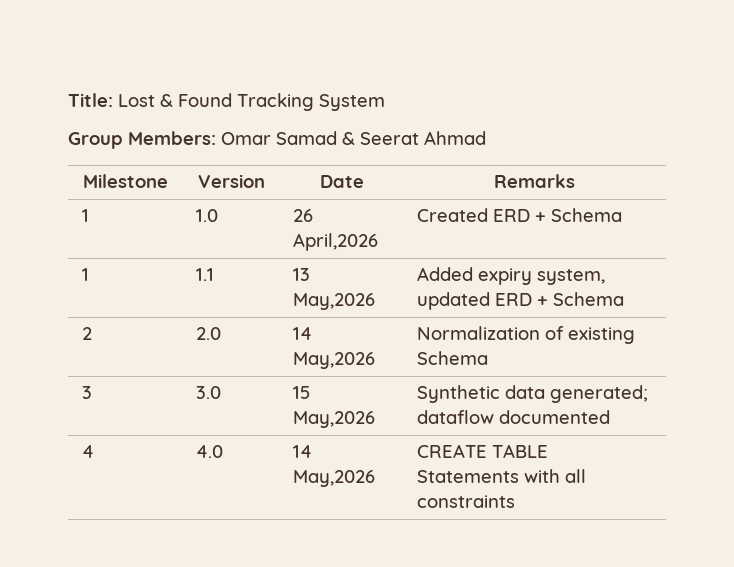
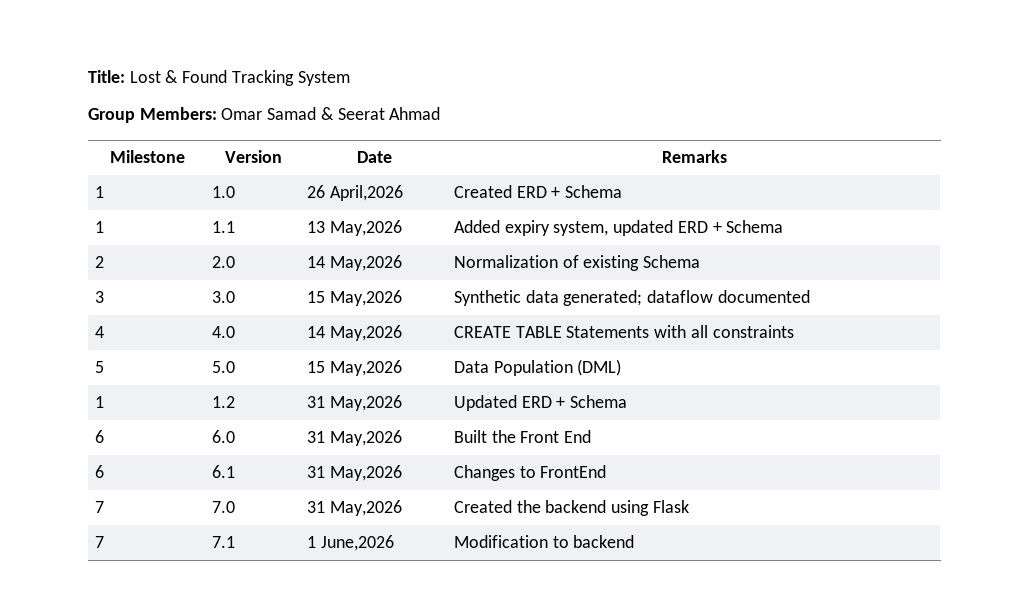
+ 5 | 5.0 | 15 May,2026 | Data Population (DML)
+ 1 | 1.2 | 31 May,2026 | Updated ERD + Schema
+ 6 | 6.0 | 31 May,2026 | Built the Front End
+ 6 | 6.1 | 31 May,2026 | Changes to FrontEnd
+ 7 | 7.0 | 31 May,2026 | Created the backend using Flask
+ 7 | 7.1 | 1 June,2026 | Modification to backend

